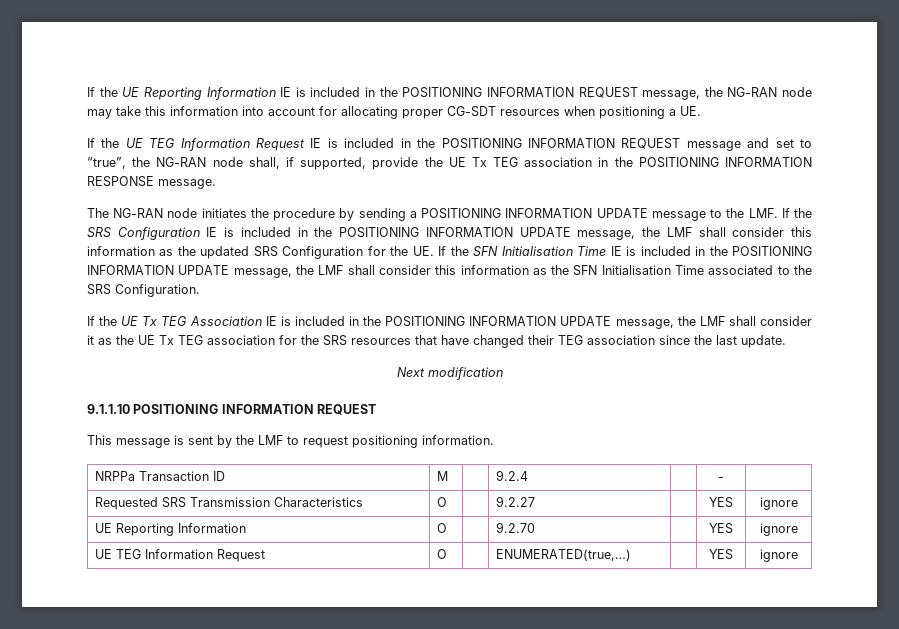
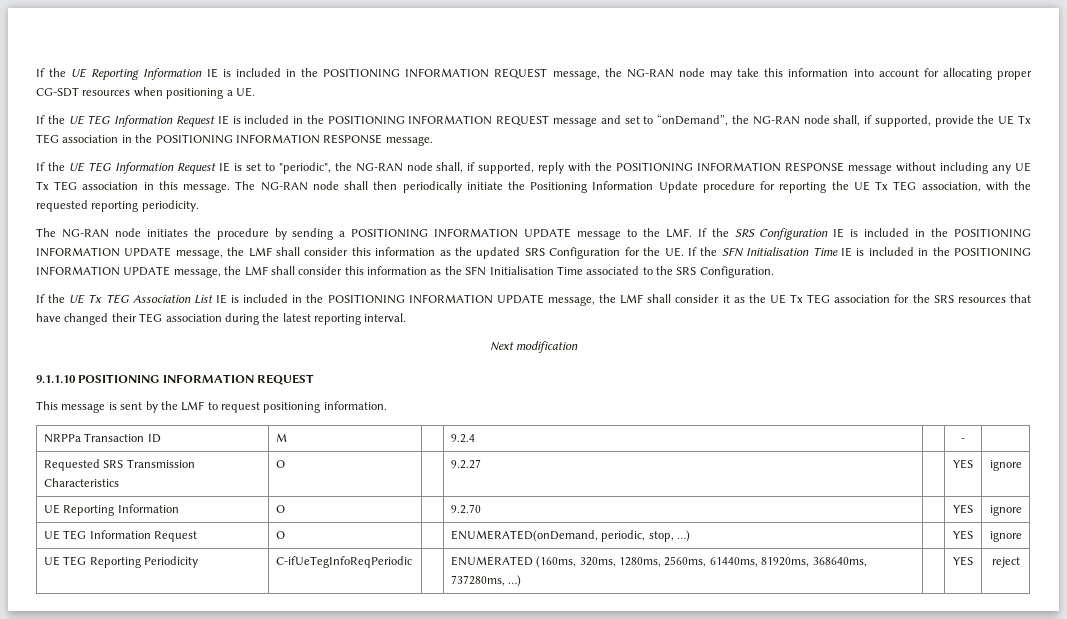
- If the UE TEG Information Request IE is included in the POSITIONING INFORMATION REQUEST message and set to “true”, the NG-RAN node shall, if supported, provide the UE Tx TEG association in the POSITIONING INFORMATION RESPONSE message.
+ If the UE TEG Information Request IE is included in the POSITIONING INFORMATION REQUEST message and set to “onDemand”, the NG-RAN node shall, if supported, provide the UE Tx TEG association in the POSITIONING INFORMATION RESPONSE message.
+ If the UE TEG Information Request IE is set to "periodic", the NG-RAN node shall, if supported, reply with the POSITIONING INFORMATION RESPONSE message without including any UE Tx TEG association in this message. The NG-RAN node shall then periodically initiate the Positioning Information Update procedure for reporting the UE Tx TEG association, with the requested reporting periodicity.
- If the UE Tx TEG Association IE is included in the POSITIONING INFORMATION UPDATE message, the LMF shall consider it as the UE Tx TEG association for the SRS resources that have changed their TEG association since the last update.
+ If the UE Tx TEG Association List IE is included in the POSITIONING INFORMATION UPDATE message, the LMF shall consider it as the UE Tx TEG association for the SRS resources that have changed their TEG association during the latest reporting interval.
- UE TEG Information Request | O | | ENUMERATED(true,…) | | YES | ignore
+ UE TEG Information Request | O | | ENUMERATED(onDemand, periodic, stop, …) | | YES | ignore
+ UE TEG Reporting Periodicity | C-ifUeTegInfoReqPeriodic | | ENUMERATED (160ms, 320ms, 1280ms, 2560ms, 61440ms, 81920ms, 368640ms, 737280ms, …) | | YES | reject

